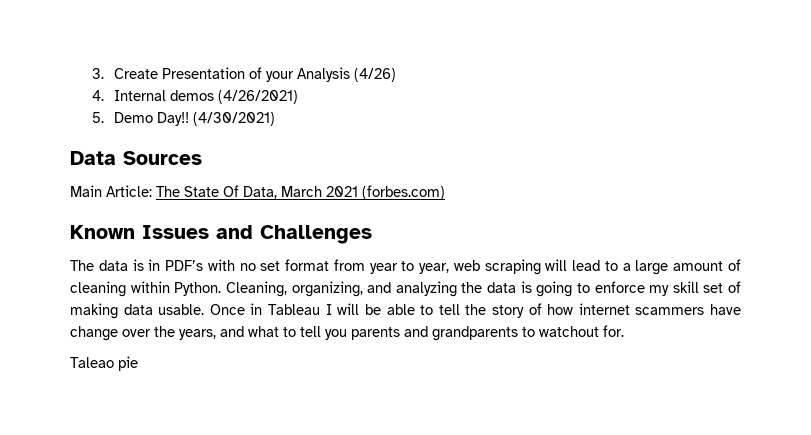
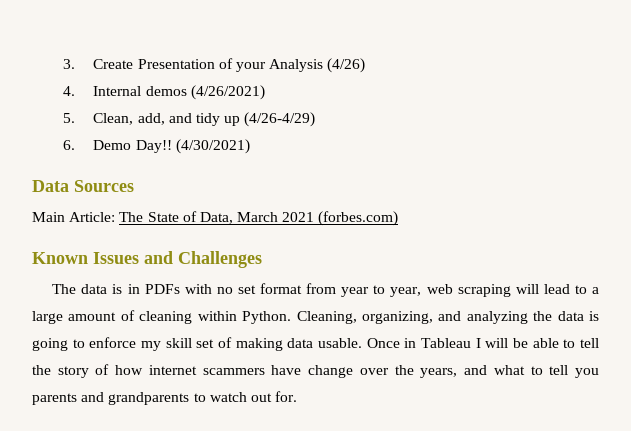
- 5. Demo Day!!
+ 5. Clean, add, and tidy up (4/26-4/29)
+ 6. Demo Day!!
- Main Article: The State Of Data, March 2021 (forbes.com)
+ Main Article: The State of Data, March 2021 (forbes.com)
- The data is in PDF’s with no set format from year to year, web scraping will lead to a large amount of cleaning within Python.
+ The data is in PDFs with no set format from year to year, web scraping will lead to a large amount of cleaning within Python.
- Once in Tableau I will be able to tell the story of how internet scammers have change over the years, and what to tell you parents and grandparents to watchout for.
+ Once in Tableau I will be able to tell the story of how internet scammers have change over the years, and what to tell you parents and grandparents to watch out for.
- Taleao pie

